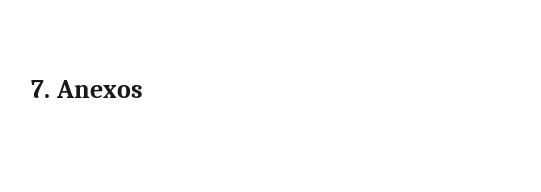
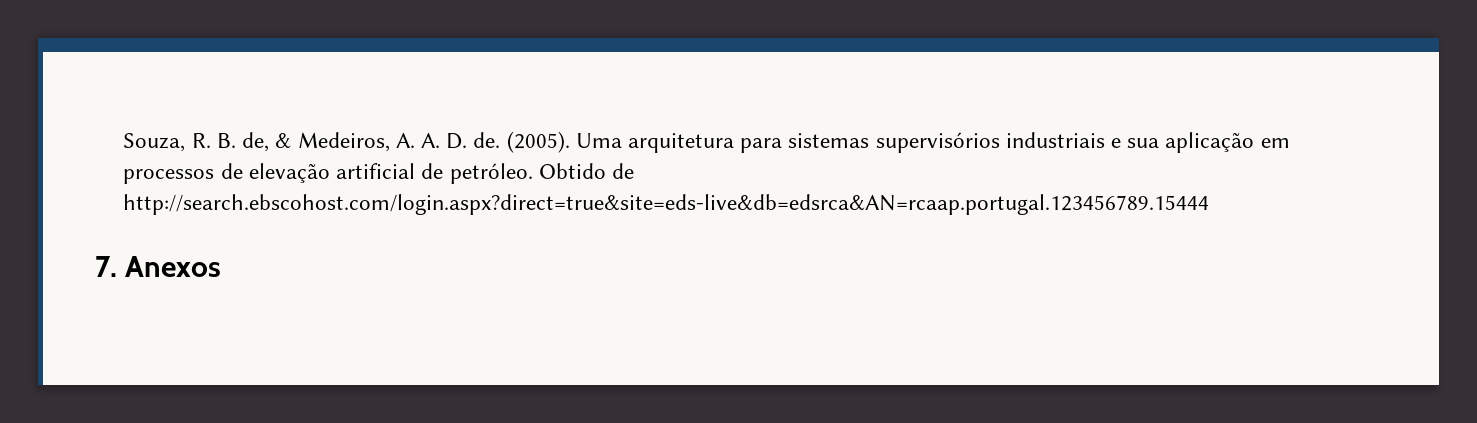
+ Souza, R. B. de, & Medeiros, A. A. D. de. (2005). Uma arquitetura para sistemas supervisórios industriais e sua aplicação em processos de elevação artificial de petróleo. Obtido de http://search.ebscohost.com/login.aspx?direct=true&site=eds-live&db=edsrca&AN=rcaap.portugal.123456789.15444

